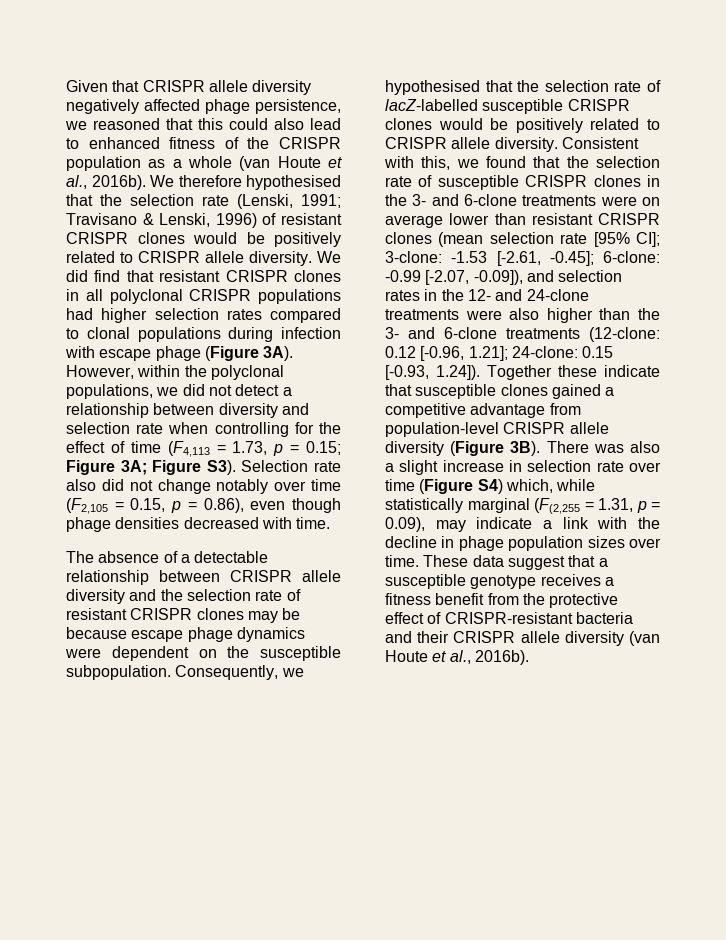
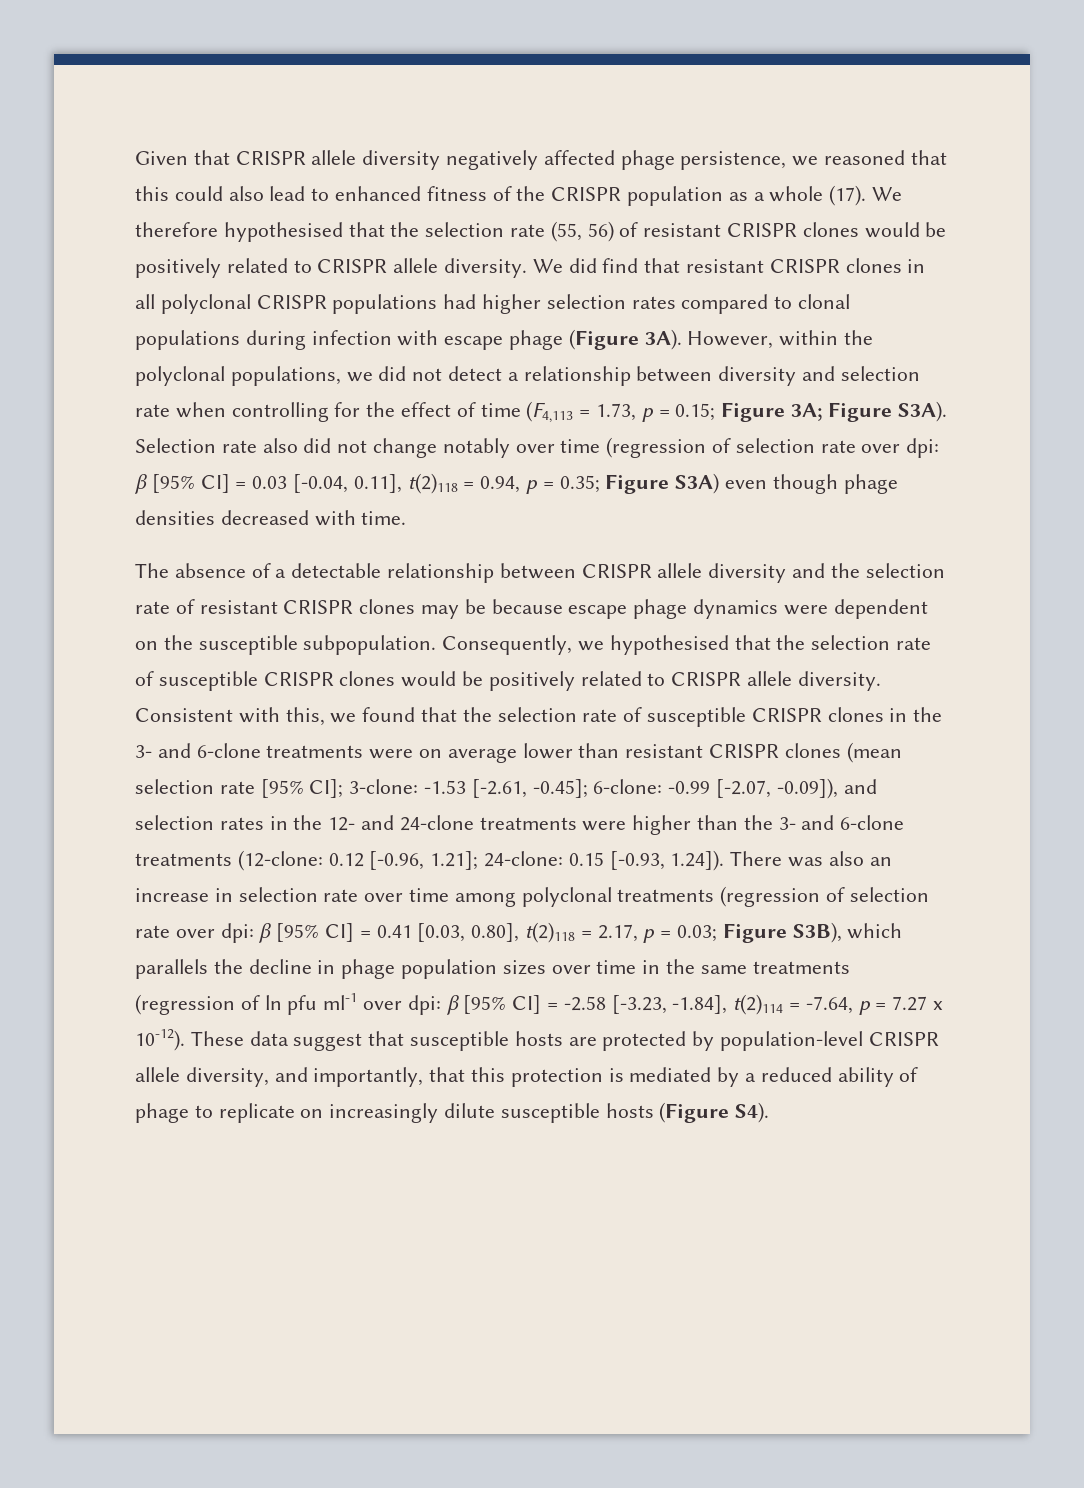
- Given that CRISPR allele diversity negatively affected phage persistence, we reasoned that this could also lead to enhanced fitness of the CRISPR population as a whole (van Houte et al., 2016b).
+ Given that CRISPR allele diversity negatively affected phage persistence, we reasoned that this could also lead to enhanced fitness of the CRISPR population as a whole (17).
- We therefore hypothesised that the selection rate (Lenski, 1991; Travisano & Lenski, 1996) of resistant CRISPR clones would be positively related to CRISPR allele diversity.
+ We therefore hypothesised that the selection rate (55, 56) of resistant CRISPR clones would be positively related to CRISPR allele diversity.
- However, within the polyclonal populations, we did not detect a relationship between diversity and selection rate when controlling for the effect of time (F4,113 = 1.73, p = 0.15; Figure 3A; Figure S3). Selection rate also did not change notably over time (F2,105 = 0.15, p = 0.86), even though phage densities decreased with time.
+ However, within the polyclonal populations, we did not detect a relationship between diversity and selection rate when controlling for the effect of time (F4,113 = 1.73, p = 0.15; Figure 3A; Figure S3A). Selection rate also did not change notably over time (regression of selection rate over dpi: β [95% CI] = 0.03 [-0.04, 0.11], t(2)118 = 0.94, p = 0.35; Figure S3A) even though phage densities decreased with time.
- Consequently, we hypothesised that the selection rate of lacZ-labelled susceptible CRISPR clones would be positively related to CRISPR allele diversity.
+ Consequently, we hypothesised that the selection rate of susceptible CRISPR clones would be positively related to CRISPR allele diversity.
- -0.99 [-2.07, -0.09]), and selection rates in the 12- and 24-clone treatments were also higher than the 3- and 6-clone treatments (12-clone:
+ -0.99 [-2.07, -0.09]), and selection rates in the 12- and 24-clone treatments were higher than the 3- and 6-clone treatments (12-clone:
- 0.15 [-0.93, 1.24]). Together these indicate that susceptible clones gained a competitive advantage from population-level CRISPR allele diversity (Figure 3B). There was also a slight increase in selection rate over time (Figure S4) which, while statistically marginal (F(2,255 = 1.31, p = 0.09), may indicate a link with the decline in phage population sizes over time. These data suggest that a susceptible genotype receives a fitness benefit from the protective effect of CRISPR-resistant bacteria and their CRISPR allele diversity (van Houte et al., 2016b).
+ 0.15 [-0.93, 1.24]). There was also an increase in selection rate over time among polyclonal treatments (regression of selection rate over dpi: β [95% CI] = 0.41 [0.03, 0.80], t(2)118 = 2.17, p = 0.03; Figure S3B), which parallels the decline in phage population sizes over time in the same treatments (regression of ln pfu ml-1 over dpi: β [95% CI] = -2.58 [-3.23, -1.84], t(2)114 = -7.64, p = 7.27 x 10-12). These data suggest that susceptible hosts are protected by population-level CRISPR allele diversity, and importantly, that this protection is mediated by a reduced ability of phage to replicate on increasingly dilute susceptible hosts (Figure S4).

